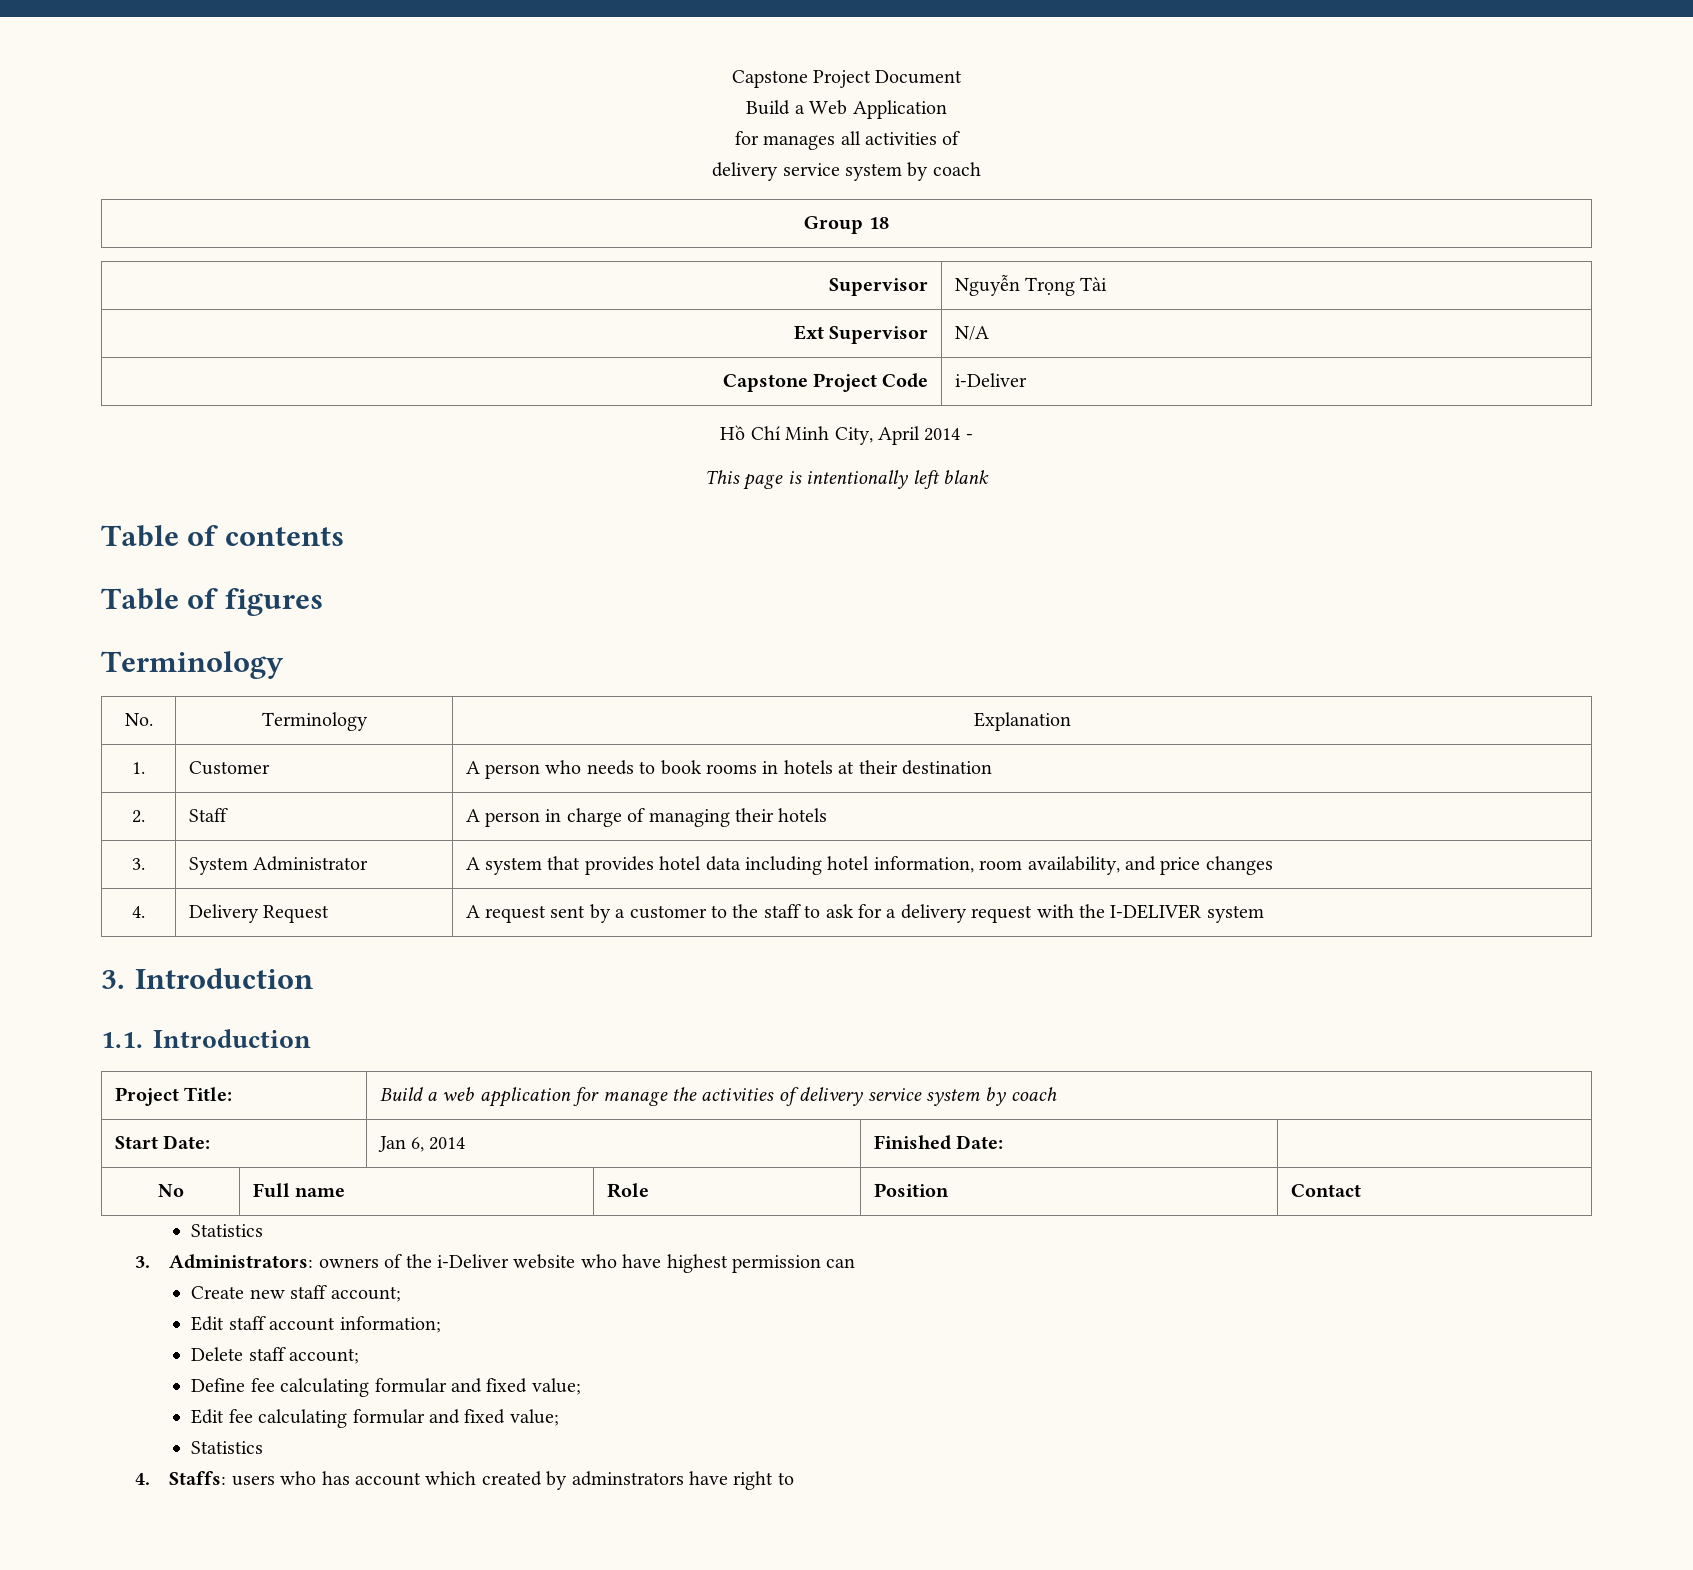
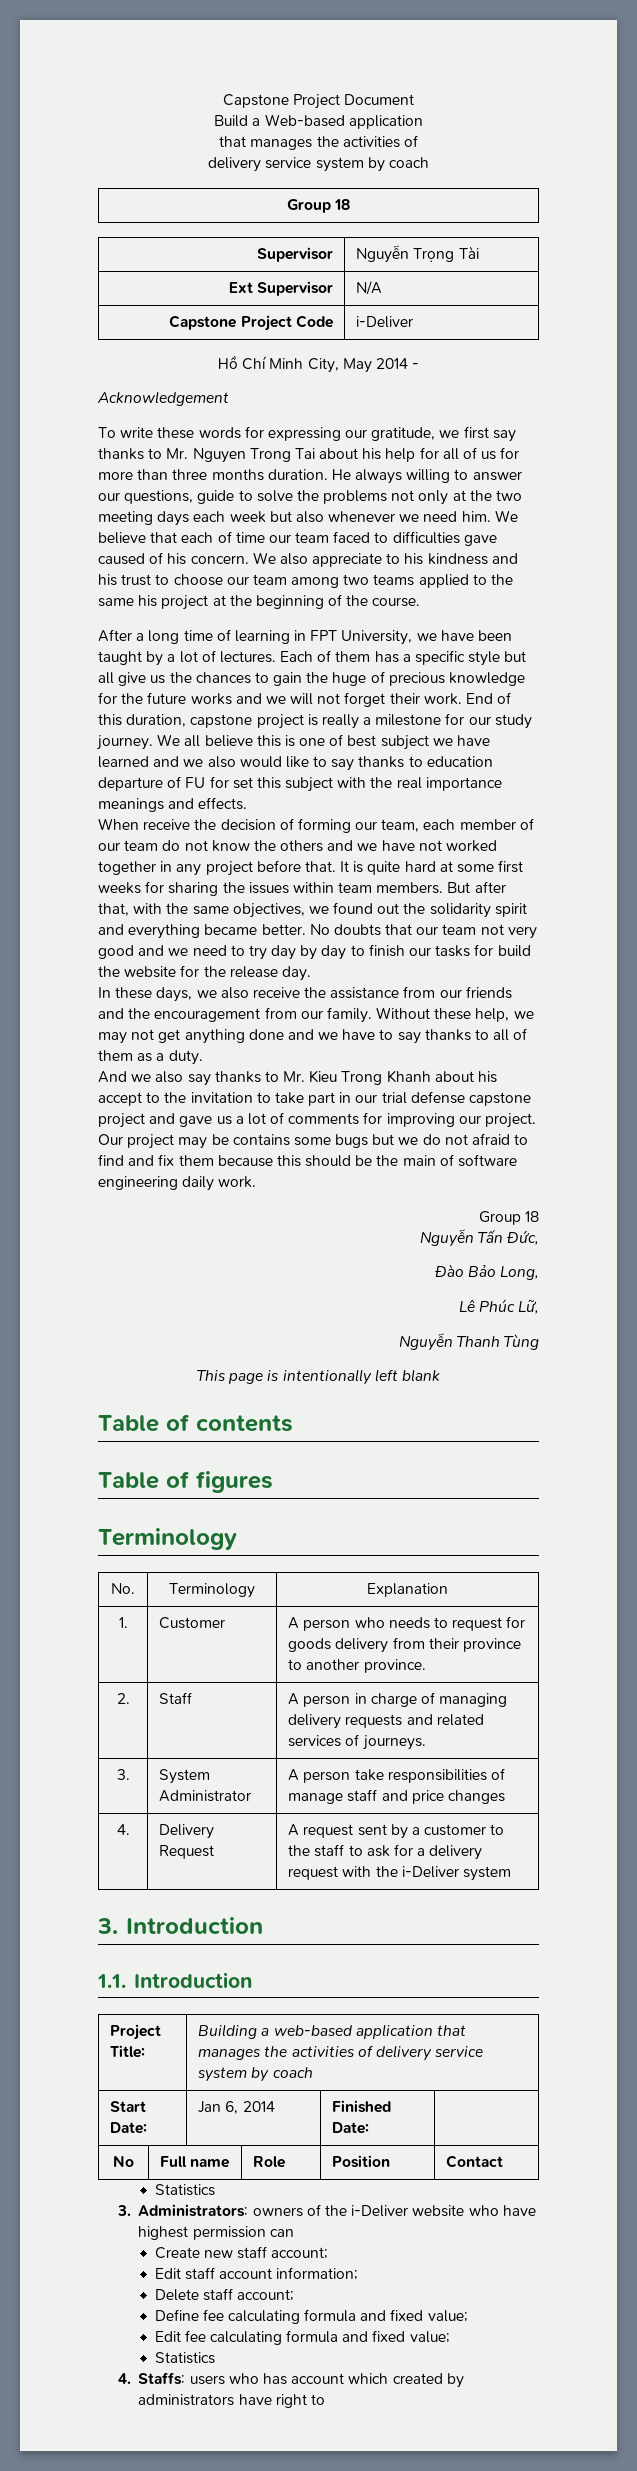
- Build a Web Application
- for manages all activities of
+ Build a Web-based application
+ that manages the activities of
- Hồ Chí Minh City, April 2014 -
+ Hồ Chí Minh City, May 2014 -
+ Acknowledgement
+ To write these words for expressing our gratitude, we first say thanks to Mr. Nguyen Trong Tai about his help for all of us for more than three months duration. He always willing to answer our questions, guide to solve the problems not only at the two meeting days each week but also whenever we need him. We believe that each of time our team faced to difficulties gave caused of his concern. We also appreciate to his kindness and his trust to choose our team among two teams applied to the same his project at the beginning of the course.
+ After a long time of learning in FPT University, we have been taught by a lot of lectures. Each of them has a specific style but all give us the chances to gain the huge of precious knowledge for the future works and we will not forget their work. End of this duration, capstone project is really a milestone for our study journey. We all believe this is one of best subject we have learned and we also would like to say thanks to education departure of FU for set this subject with the real importance meanings and effects.
+ When receive the decision of forming our team, each member of our team do not know the others and we have not worked together in any project before that. It is quite hard at some first weeks for sharing the issues within team members. But after that, with the same objectives, we found out the solidarity spirit and everything became better. No doubts that our team not very good and we need to try day by day to finish our tasks for build the website for the release day.
+ In these days, we also receive the assistance from our friends and the encouragement from our family. Without these help, we may not get anything done and we have to say thanks to all of them as a duty.
+ And we also say thanks to Mr. Kieu Trong Khanh about his accept to the invitation to take part in our trial defense capstone project and gave us a lot of comments for improving our project. Our project may be contains some bugs but we do not afraid to find and fix them because this should be the main of software engineering daily work.
+ Group 18
+ Nguyễn Tấn Đức,
+ Đào Bảo Long,
+ Lê Phúc Lữ,
+ Nguyễn Thanh Tùng
- 1. | Customer | A person who needs to book rooms in hotels at their destination
+ 1. | Customer | A person who needs to request for goods delivery from their province to another province.
- 2. | Staff | A person in charge of managing their hotels
- 3. | System Administrator | A system that provides hotel data including hotel information, room availability, and price changes
+ 2. | Staff | A person in charge of managing delivery requests and related services of journeys.
+ 3. | System Administrator | A person take responsibilities of manage staff and price changes
- 4. | Delivery Request | A request sent by a customer to the staff to ask for a delivery request with the I-DELIVER system
+ 4. | Delivery Request | A request sent by a customer to the staff to ask for a delivery request with the i-Deliver system
- Project Title: | Build a web application for manage the activities of delivery service system by coach
+ Project Title: | Building a web-based application that manages the activities of delivery service system by coach
- Define fee calculating formular and fixed value;
+ Define fee calculating formula and fixed value;
- Edit fee calculating formular and fixed value;
+ Edit fee calculating formula and fixed value;
- 4. Staffs: users who has account which created by adminstrators have right to
+ 4. Staffs: users who has account which created by administrators have right to

